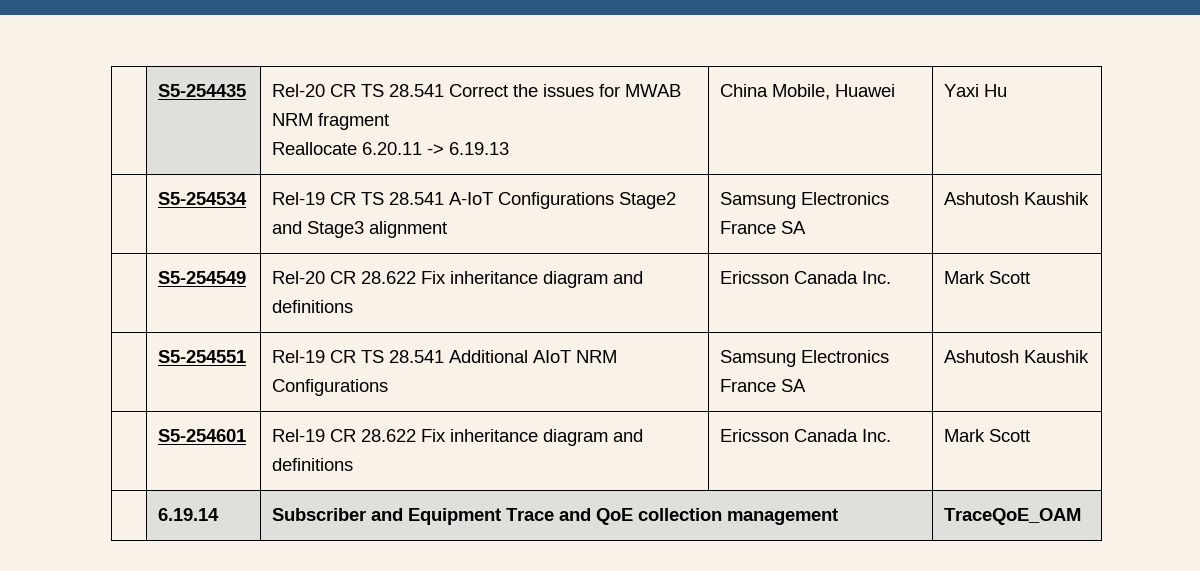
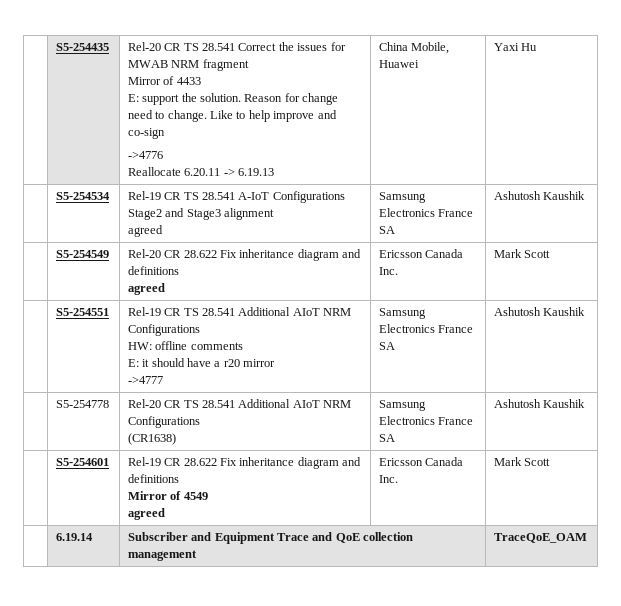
+ Mirror of 4433
+ E: support the solution. Reason for change need to change. Like to help improve and co-sign
+ ->4776
- | S5-254534 | Rel-19 CR TS 28.541 A-IoT Configurations Stage2 and Stage3 alignment | Samsung Electronics France SA | Ashutosh Kaushik
+ | S5-254534 | Rel-19 CR TS 28.541 A-IoT Configurations Stage2 and Stage3 alignment
+ agreed | Samsung Electronics France SA | Ashutosh Kaushik
- | S5-254549 | Rel-20 CR 28.622 Fix inheritance diagram and definitions | Ericsson Canada Inc. | Mark Scott
+ | S5-254549 | Rel-20 CR 28.622 Fix inheritance diagram and definitions
+ agreed | Ericsson Canada Inc. | Mark Scott
- | S5-254551 | Rel-19 CR TS 28.541 Additional AIoT NRM Configurations | Samsung Electronics France SA | Ashutosh Kaushik
+ | S5-254551 | Rel-19 CR TS 28.541 Additional AIoT NRM Configurations
+ HW: offline comments
+ E: it should have a r20 mirror
+ ->4777 | Samsung Electronics France SA | Ashutosh Kaushik
+ | S5-254778 | Rel-20 CR TS 28.541 Additional AIoT NRM Configurations
+ (CR1638) | Samsung Electronics France SA | Ashutosh Kaushik
- | S5-254601 | Rel-19 CR 28.622 Fix inheritance diagram and definitions | Ericsson Canada Inc. | Mark Scott
+ | S5-254601 | Rel-19 CR 28.622 Fix inheritance diagram and definitions
+ Mirror of 4549
+ agreed | Ericsson Canada Inc. | Mark Scott

